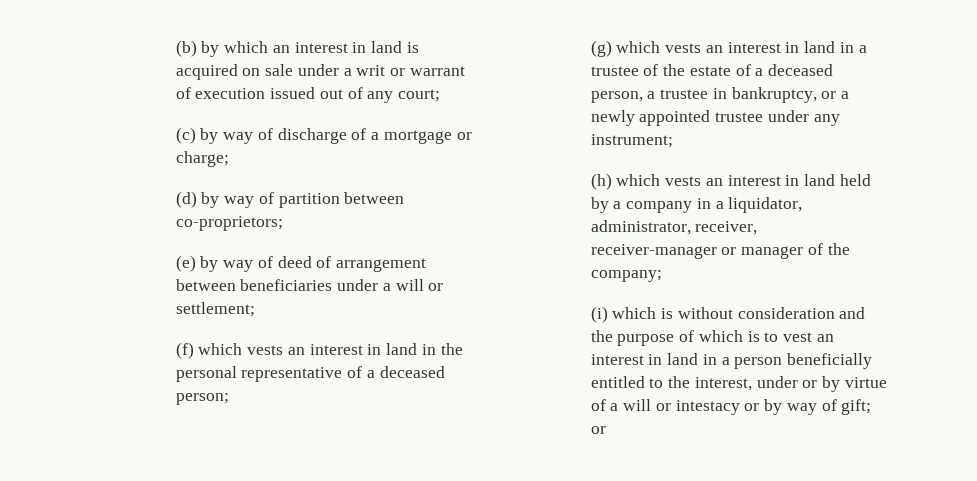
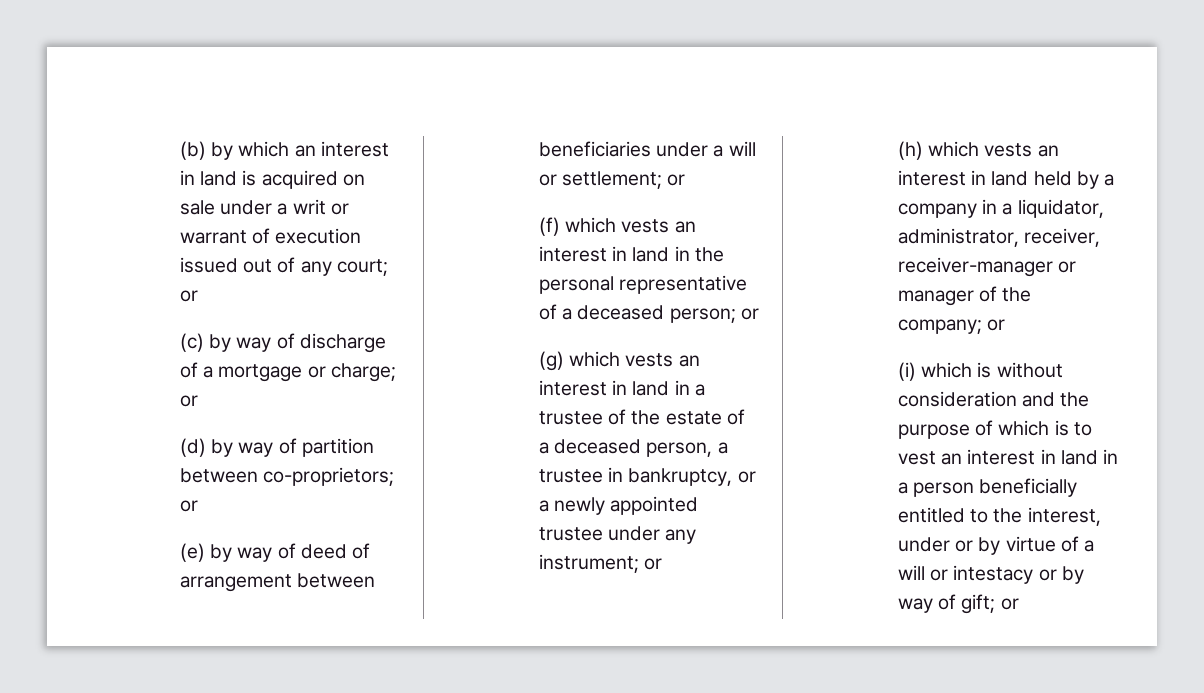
- (b) by which an interest in land is acquired on sale under a writ or warrant of execution issued out of any court;
+ (b) by which an interest in land is acquired on sale under a writ or warrant of execution issued out of any court; or
- (c) by way of discharge of a mortgage or charge;
+ (c) by way of discharge of a mortgage or charge; or
- (d) by way of partition between co-proprietors;
+ (d) by way of partition between co-proprietors; or
- (e) by way of deed of arrangement between beneficiaries under a will or settlement;
+ (e) by way of deed of arrangement between beneficiaries under a will or settlement; or
- (f) which vests an interest in land in the personal representative of a deceased person;
+ (f) which vests an interest in land in the personal representative of a deceased person; or
- (g) which vests an interest in land in a trustee of the estate of a deceased person, a trustee in bankruptcy, or a newly appointed trustee under any instrument;
+ (g) which vests an interest in land in a trustee of the estate of a deceased person, a trustee in bankruptcy, or a newly appointed trustee under any instrument; or
- (h) which vests an interest in land held by a company in a liquidator, administrator, receiver, receiver-manager or manager of the company;
+ (h) which vests an interest in land held by a company in a liquidator, administrator, receiver, receiver-manager or manager of the company; or

